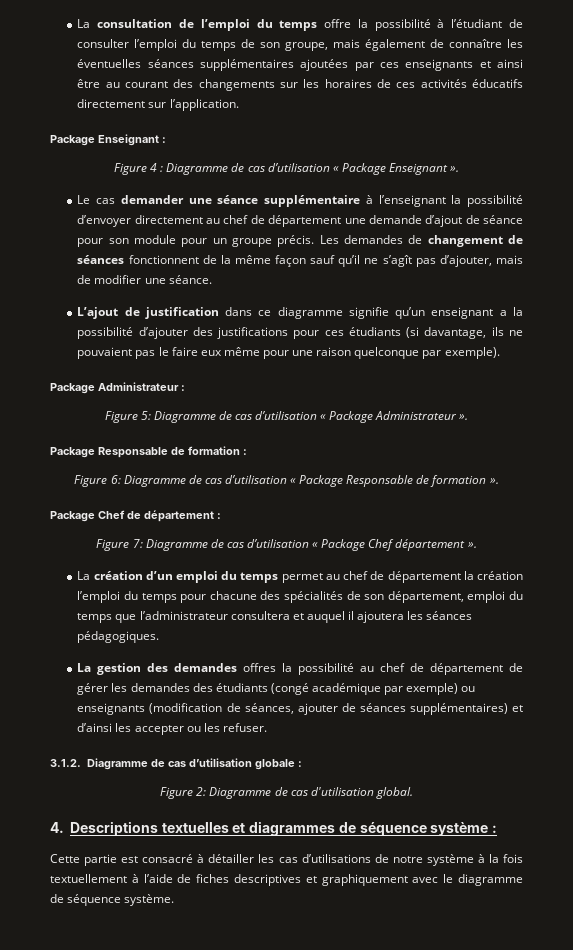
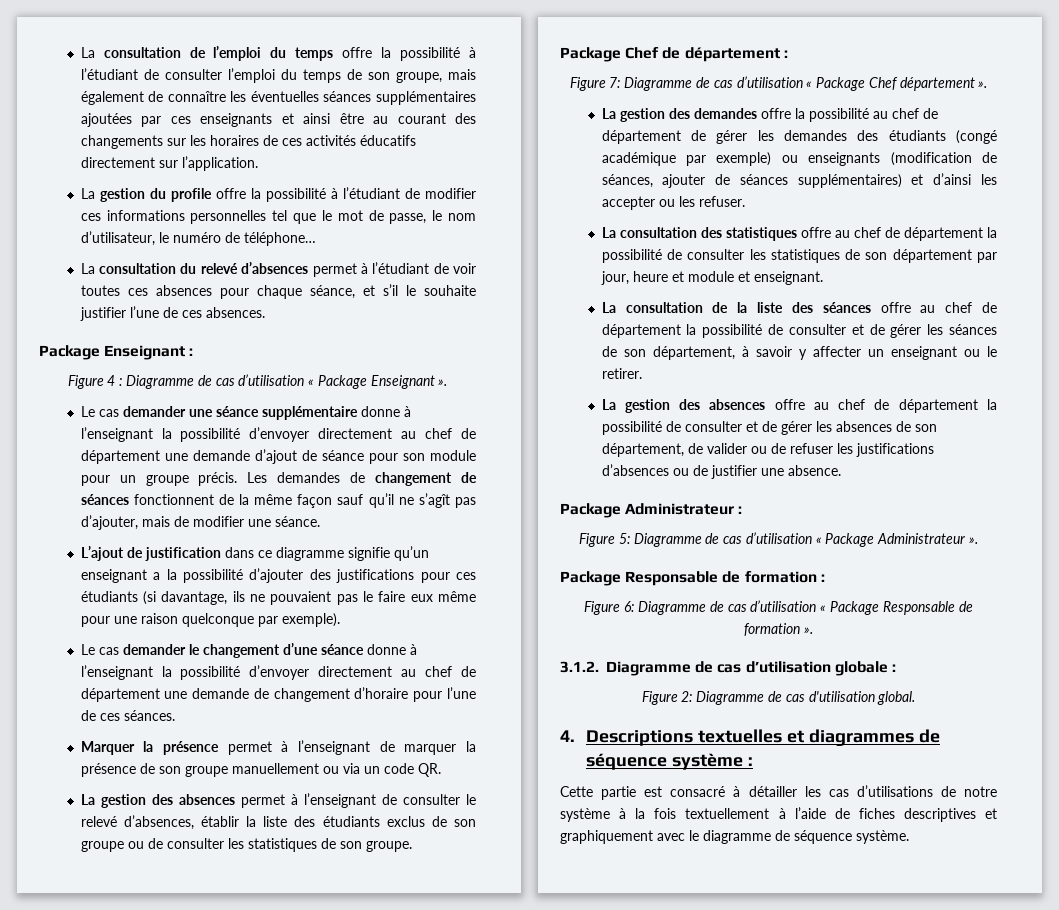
+ La gestion du profile offre la possibilité à l’étudiant de modifier ces informations personnelles tel que le mot de passe, le nom d’utilisateur, le numéro de téléphone…
+ La consultation du relevé d’absences permet à l’étudiant de voir toutes ces absences pour chaque séance, et s’il le souhaite justifier l’une de ces absences.
- Le cas demander une séance supplémentaire à l’enseignant la possibilité d’envoyer directement au chef de département une demande d’ajout de séance pour son module pour un groupe précis.
+ Le cas demander une séance supplémentaire donne à l’enseignant la possibilité d’envoyer directement au chef de département une demande d’ajout de séance pour son module pour un groupe précis.
+ Le cas demander le changement d’une séance donne à l’enseignant la possibilité d’envoyer directement au chef de département une demande de changement d’horaire pour l’une de ces séances.
+ Marquer la présence permet à l’enseignant de marquer la présence de son groupe manuellement ou via un code QR.
+ La gestion des absences permet à l’enseignant de consulter le relevé d’absences, établir la liste des étudiants exclus de son groupe ou de consulter les statistiques de son groupe.
+ Package Chef de département :
+ Figure 7: Diagramme de cas d’utilisation « Package Chef département ».
+ La gestion des demandes offre la possibilité au chef de département de gérer les demandes des étudiants (congé académique par exemple) ou enseignants (modification de séances, ajouter de séances supplémentaires) et d’ainsi les accepter ou les refuser.
+ La consultation des statistiques offre au chef de département la possibilité de consulter les statistiques de son département par jour, heure et module et enseignant.
+ La consultation de la liste des séances offre au chef de département la possibilité de consulter et de gérer les séances de son département, à savoir y affecter un enseignant ou le retirer.
+ La gestion des absences offre au chef de département la possibilité de consulter et de gérer les absences de son département, de valider ou de refuser les justifications d’absences ou de justifier une absence.
- Package Chef de département :
- Figure 7: Diagramme de cas d’utilisation « Package Chef département ».
- La création d’un emploi du temps permet au chef de département la création l’emploi du temps pour chacune des spécialités de son département, emploi du temps que l’administrateur consultera et auquel il ajoutera les séances pédagogiques.
- La gestion des demandes offres la possibilité au chef de département de gérer les demandes des étudiants (congé académique par exemple) ou enseignants (modification de séances, ajouter de séances supplémentaires) et d’ainsi les accepter ou les refuser.

